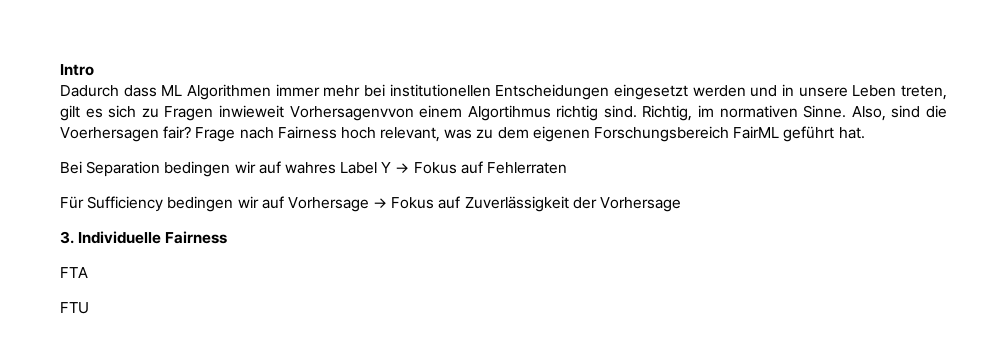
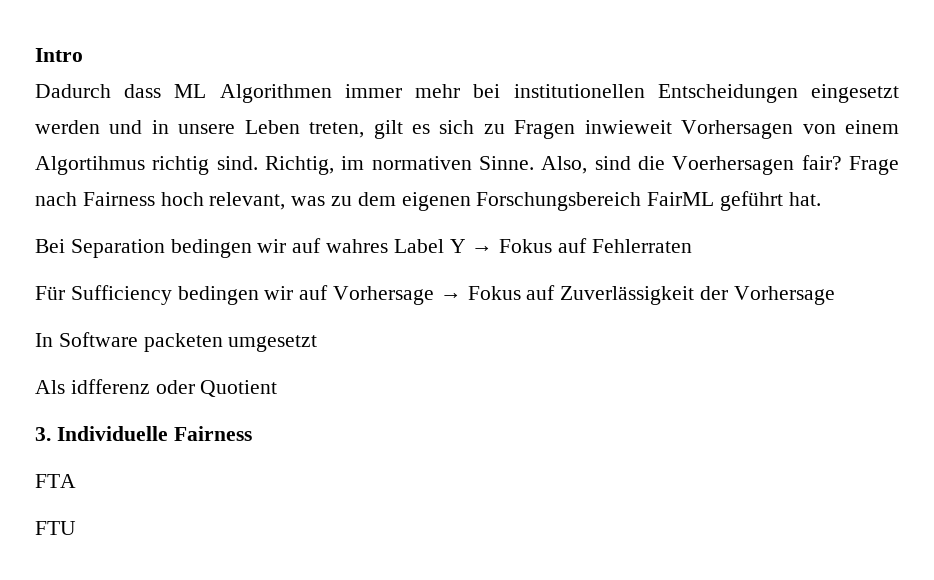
- Dadurch dass ML Algorithmen immer mehr bei institutionellen Entscheidungen eingesetzt werden und in unsere Leben treten, gilt es sich zu Fragen inwieweit Vorhersagenvvon einem Algortihmus richtig sind.
+ Dadurch dass ML Algorithmen immer mehr bei institutionellen Entscheidungen eingesetzt werden und in unsere Leben treten, gilt es sich zu Fragen inwieweit Vorhersagen von einem Algortihmus richtig sind.
+ In Software packeten umgesetzt
+ Als idfferenz oder Quotient

